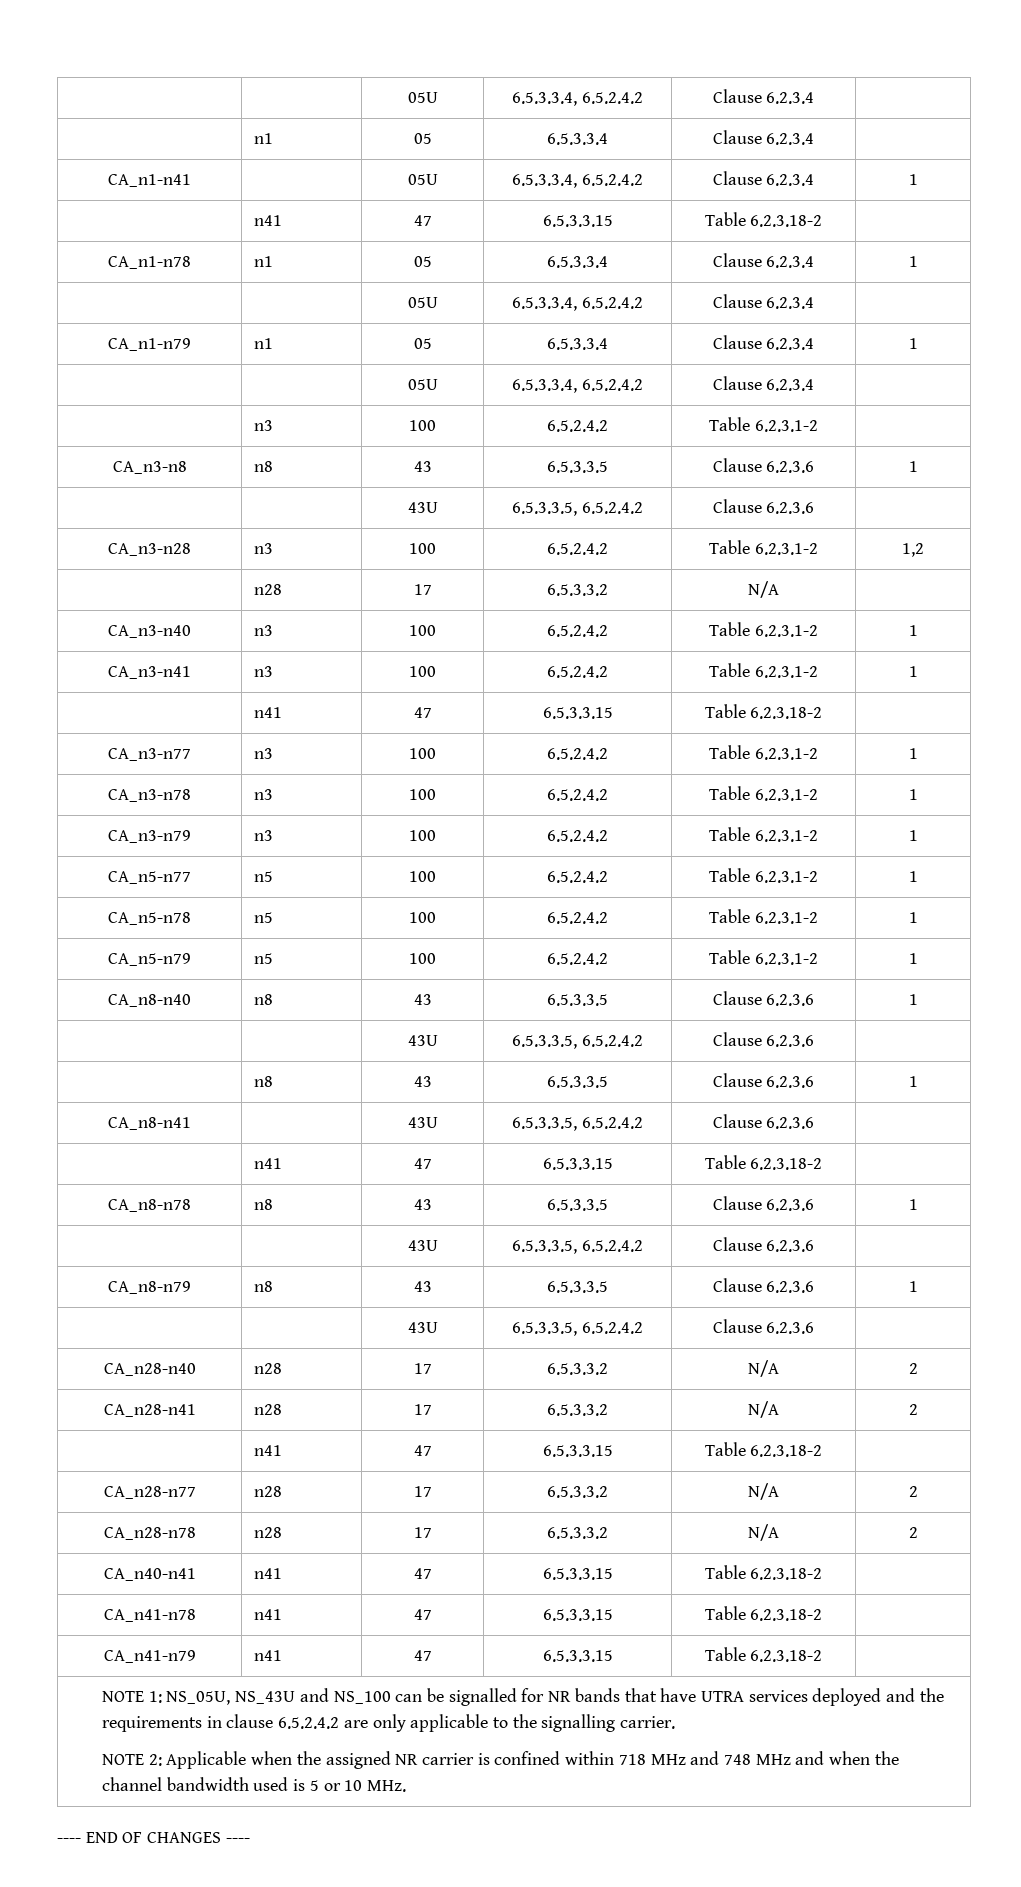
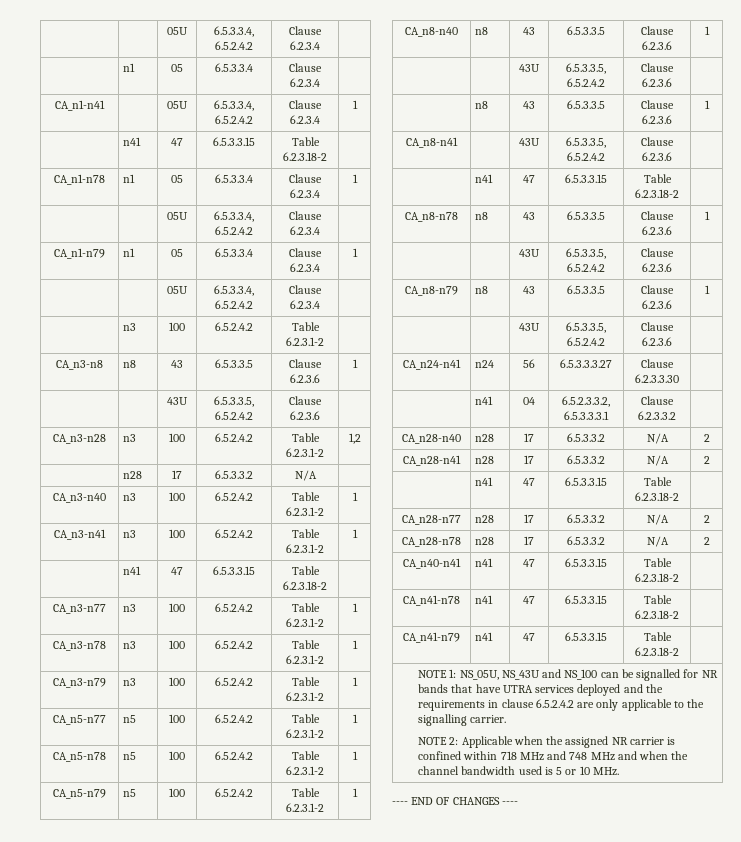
+ CA_n24-n41 | n24 | 56 | 6.5.3.3.3.27 | Clause 6.2.3.3.30 |
+ | n41 | 04 | 6.5.2.3.3.2, 6.5.3.3.3.1 | Clause 6.2.3.3.2 |

